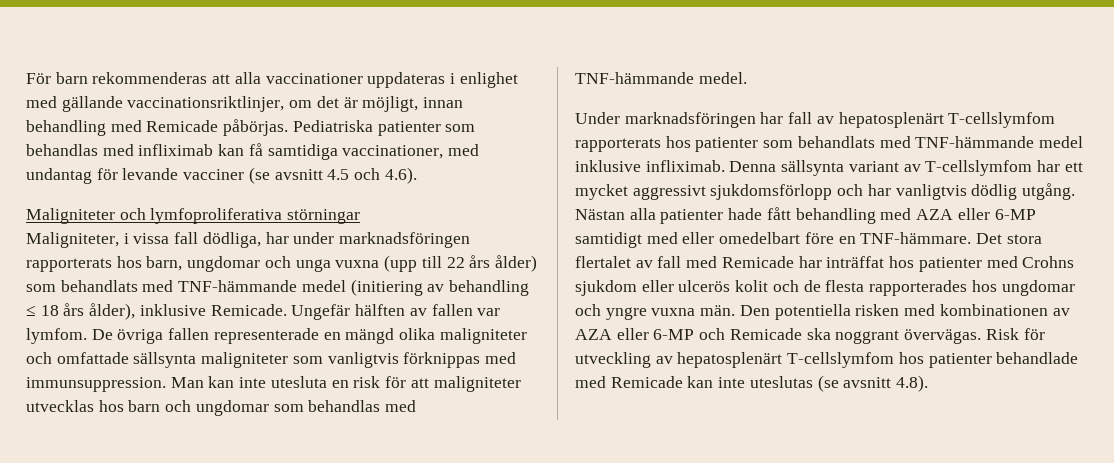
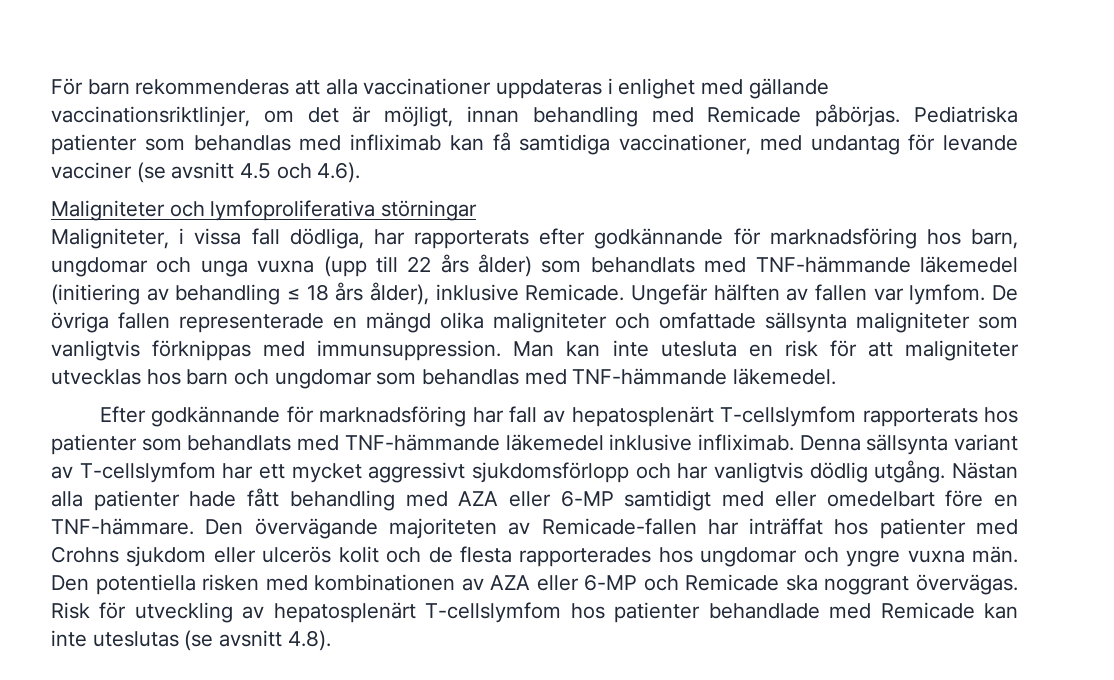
- Maligniteter, i vissa fall dödliga, har under marknadsföringen rapporterats hos barn, ungdomar och unga vuxna (upp till 22 års ålder) som behandlats med TNF-hämmande medel (initiering av behandling ≤ 18 års ålder), inklusive Remicade.
+ Maligniteter, i vissa fall dödliga, har rapporterats efter godkännande för marknadsföring hos barn, ungdomar och unga vuxna (upp till 22 års ålder) som behandlats med TNF-hämmande läkemedel (initiering av behandling ≤ 18 års ålder), inklusive Remicade.
- Man kan inte utesluta en risk för att maligniteter utvecklas hos barn och ungdomar som behandlas med TNF-hämmande medel.
- Under marknadsföringen har fall av hepatosplenärt T-cellslymfom rapporterats hos patienter som behandlats med TNF-hämmande medel inklusive infliximab.
+ Man kan inte utesluta en risk för att maligniteter utvecklas hos barn och ungdomar som behandlas med TNF-hämmande läkemedel.
+ Efter godkännande för marknadsföring har fall av hepatosplenärt T-cellslymfom rapporterats hos patienter som behandlats med TNF-hämmande läkemedel inklusive infliximab.
- Det stora flertalet av fall med Remicade har inträffat hos patienter med Crohns sjukdom eller ulcerös kolit och de flesta rapporterades hos ungdomar och yngre vuxna män.
+ Den övervägande majoriteten av Remicade-fallen har inträffat hos patienter med Crohns sjukdom eller ulcerös kolit och de flesta rapporterades hos ungdomar och yngre vuxna män.

